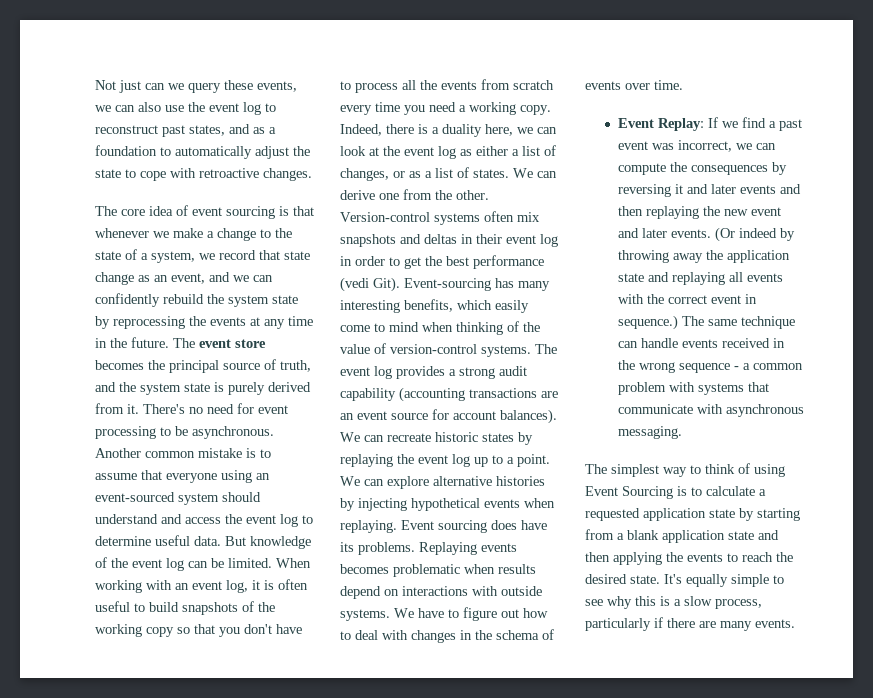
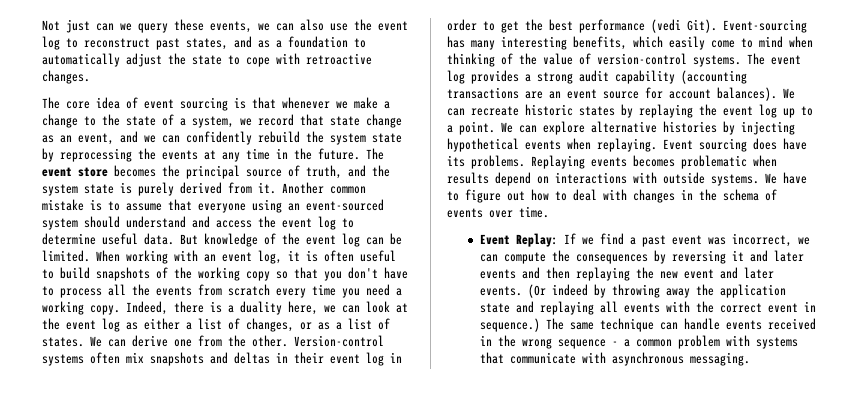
- There's no need for event processing to be asynchronous.
- The simplest way to think of using Event Sourcing is to calculate a requested application state by starting from a blank application state and then applying the events to reach the desired state. It's equally simple to see why this is a slow process, particularly if there are many events.

